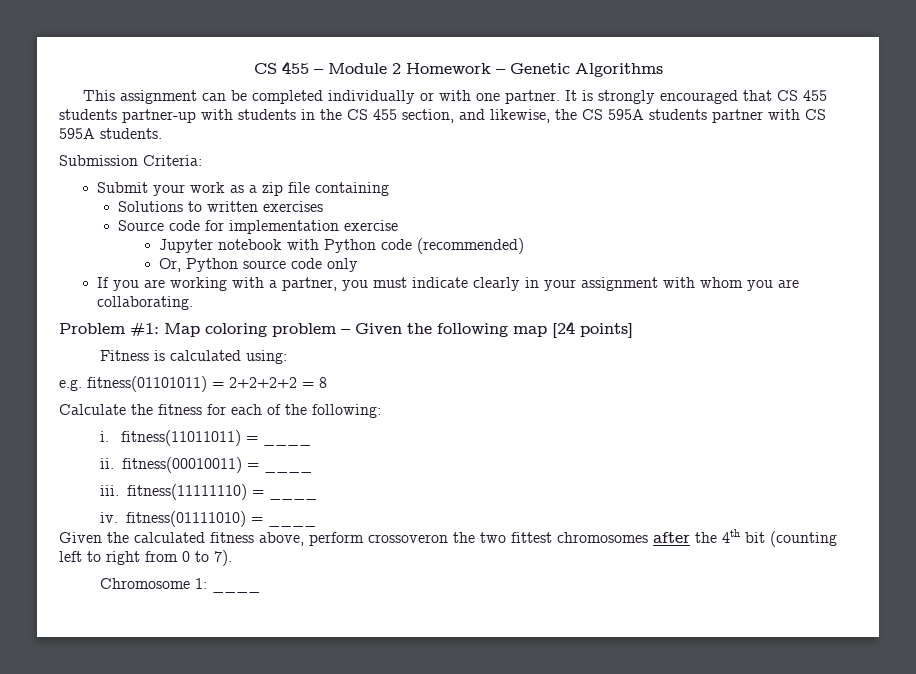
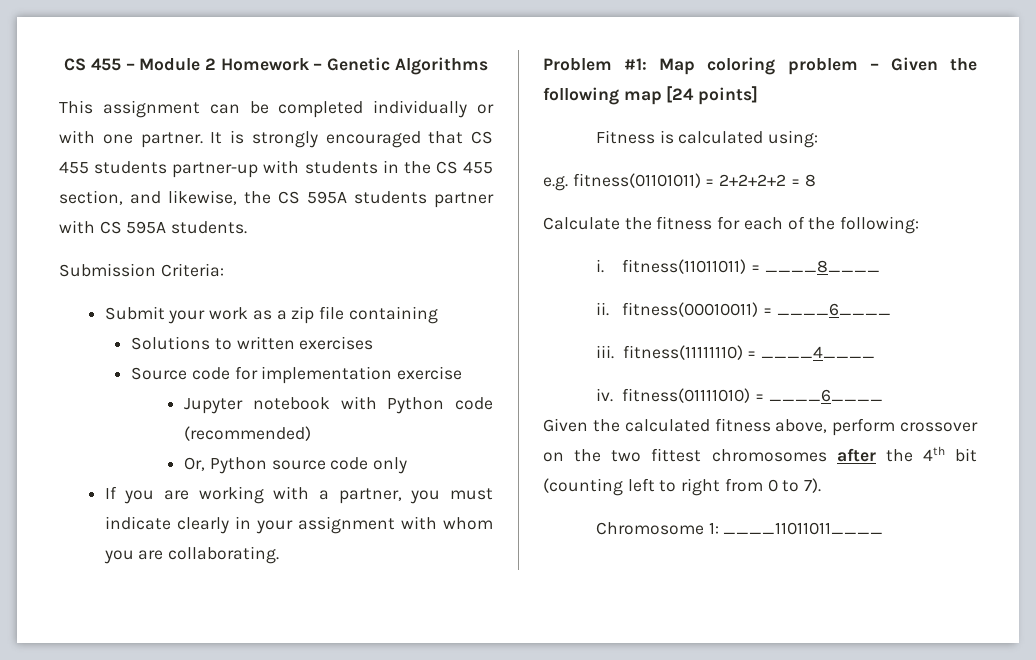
- i. fitness(11011011) = ____
+ i. fitness(11011011) = ____8____
- ii. fitness(00010011) = ____
+ ii. fitness(00010011) = ____6____
- iii. fitness(11111110) = ____
+ iii. fitness(11111110) = ____4____
- iv. fitness(01111010) = ____
+ iv. fitness(01111010) = ____6____
- Given the calculated fitness above, perform crossoveron the two fittest chromosomes after the 4th bit (counting left to right from 0 to 7).
+ Given the calculated fitness above, perform crossover on the two fittest chromosomes after the 4th bit (counting left to right from 0 to 7).
- Chromosome 1: ____
+ Chromosome 1: ____11011011____

